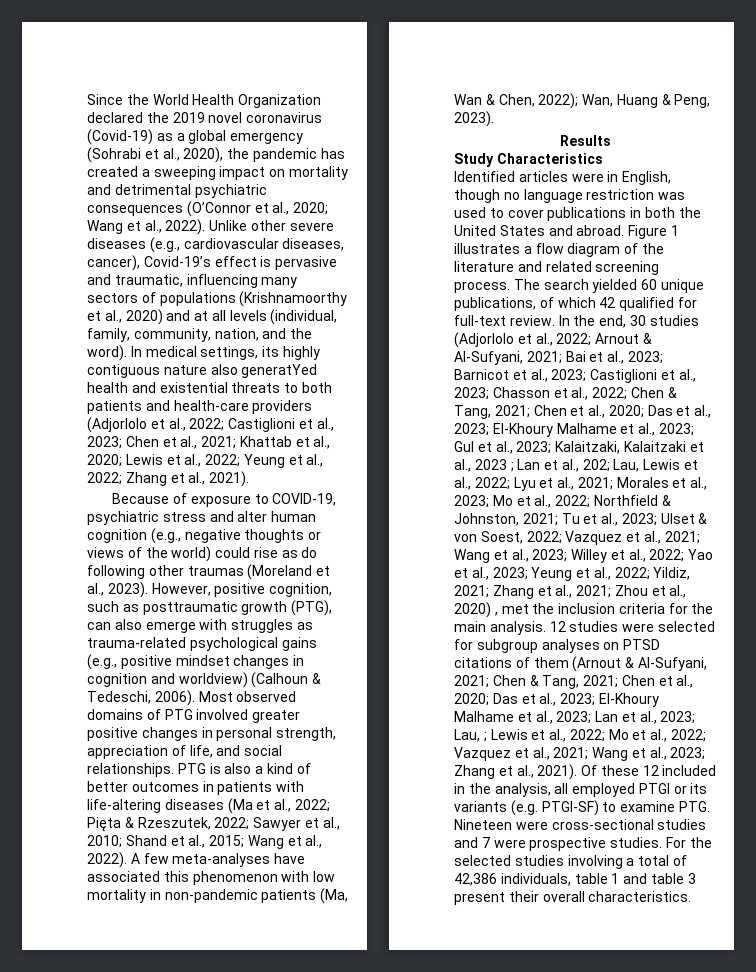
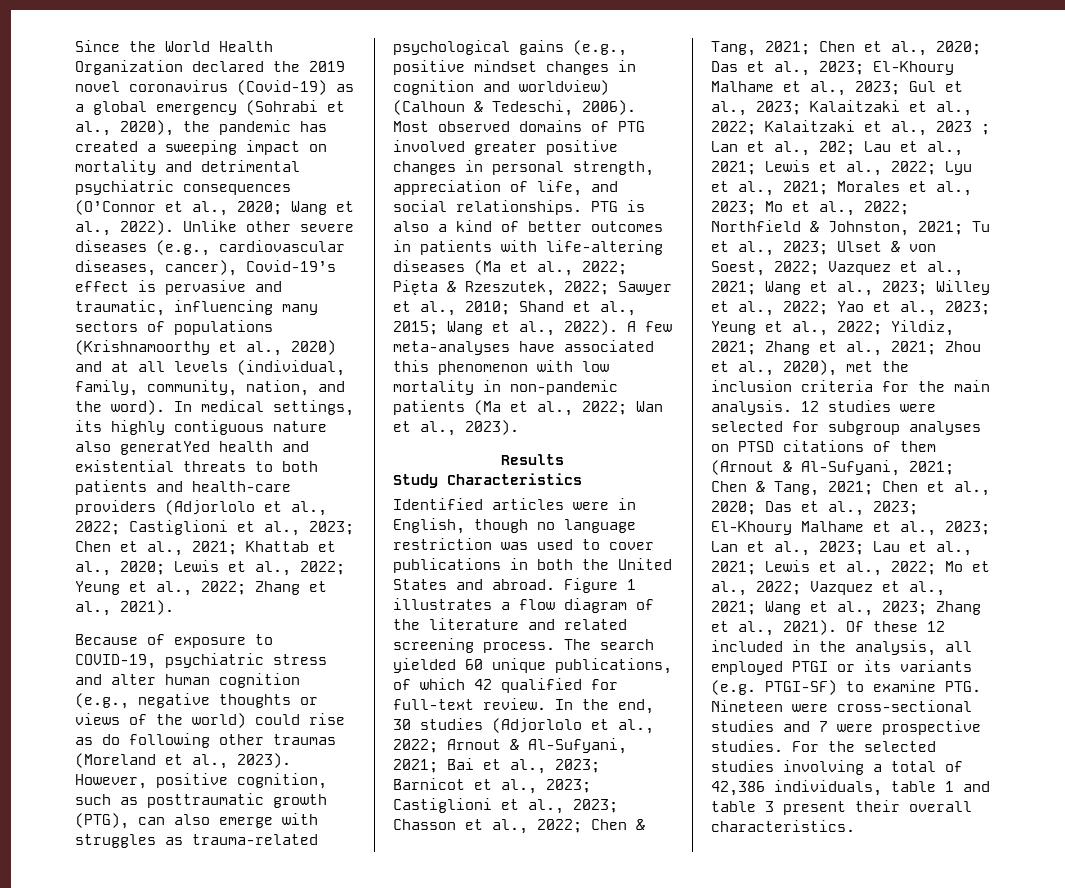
- A few meta-analyses have associated this phenomenon with low mortality in non-pandemic patients (Ma, Wan & Chen, 2022); Wan, Huang & Peng, 2023).
+ A few meta-analyses have associated this phenomenon with low mortality in non-pandemic patients (Ma et al., 2022; Wan et al., 2023).
- Kalaitzaki, Kalaitzaki et al., 2023 ;
+ Kalaitzaki et al., 2022; Kalaitzaki et al., 2023 ;
- Lan et al., 202; Lau, Lewis et al., 2022;
+ Lan et al., 202; Lau et al., 2021; Lewis et al., 2022;
- Zhou et al., 2020) , met the inclusion criteria for the main analysis.
+ Zhou et al., 2020), met the inclusion criteria for the main analysis.
- 12 studies were selected for subgroup analyses on PTSD citations of them (Arnout & Al-Sufyani, 2021; Chen & Tang, 2021; Chen et al., 2020; Das et al., 2023; El-Khoury Malhame et al., 2023; Lan et al., 2023; Lau, ; Lewis et al., 2022; Mo et al., 2022; Vazquez et al., 2021; Wang et al., 2023; Zhang et al., 2021).
+ 12 studies were selected for subgroup analyses on PTSD citations of them (Arnout & Al-Sufyani, 2021; Chen & Tang, 2021; Chen et al., 2020; Das et al., 2023; El-Khoury Malhame et al., 2023; Lan et al., 2023; Lau et al., 2021; Lewis et al., 2022; Mo et al., 2022; Vazquez et al., 2021; Wang et al., 2023; Zhang et al., 2021).

